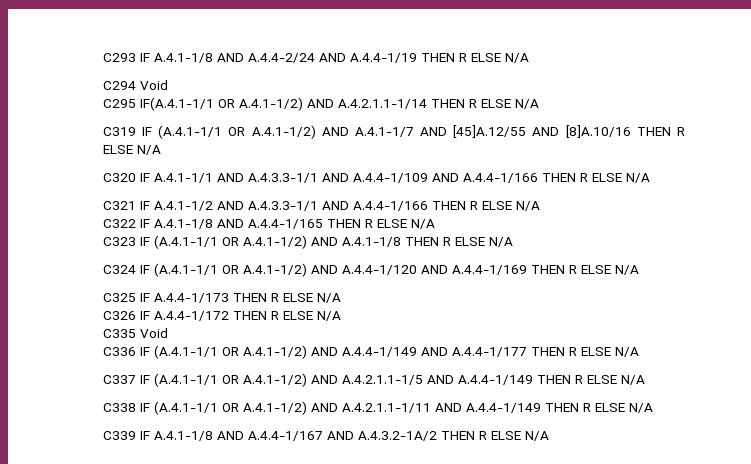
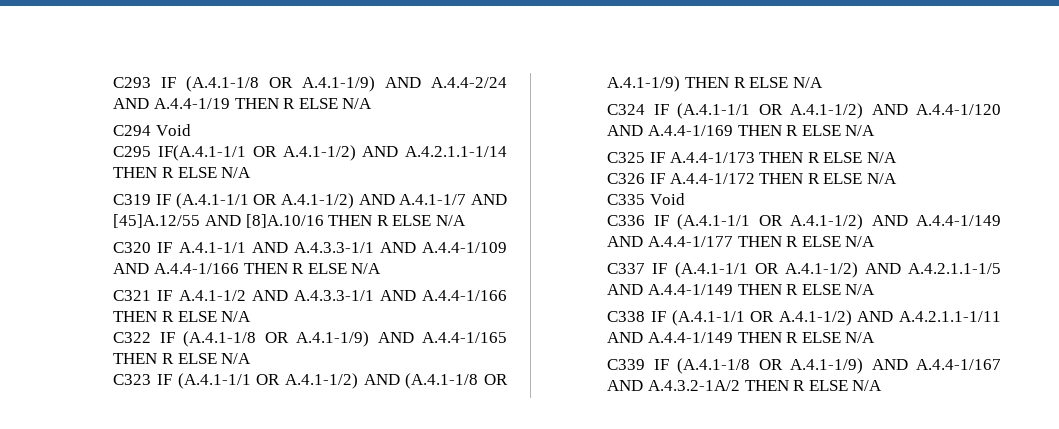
- C293 IF A.4.1-1/8 AND A.4.4-2/24 AND A.4.4-1/19 THEN R ELSE N/A
+ C293 IF (A.4.1-1/8 OR A.4.1-1/9) AND A.4.4-2/24 AND A.4.4-1/19 THEN R ELSE N/A
- C322 IF A.4.1-1/8 AND A.4.4-1/165 THEN R ELSE N/A
+ C322 IF (A.4.1-1/8 OR A.4.1-1/9) AND A.4.4-1/165 THEN R ELSE N/A
- C323 IF (A.4.1-1/1 OR A.4.1-1/2) AND A.4.1-1/8 THEN R ELSE N/A
+ C323 IF (A.4.1-1/1 OR A.4.1-1/2) AND (A.4.1-1/8 OR A.4.1-1/9) THEN R ELSE N/A
- C339 IF A.4.1-1/8 AND A.4.4-1/167 AND A.4.3.2-1A/2 THEN R ELSE N/A
+ C339 IF (A.4.1-1/8 OR A.4.1-1/9) AND A.4.4-1/167 AND A.4.3.2-1A/2 THEN R ELSE N/A

